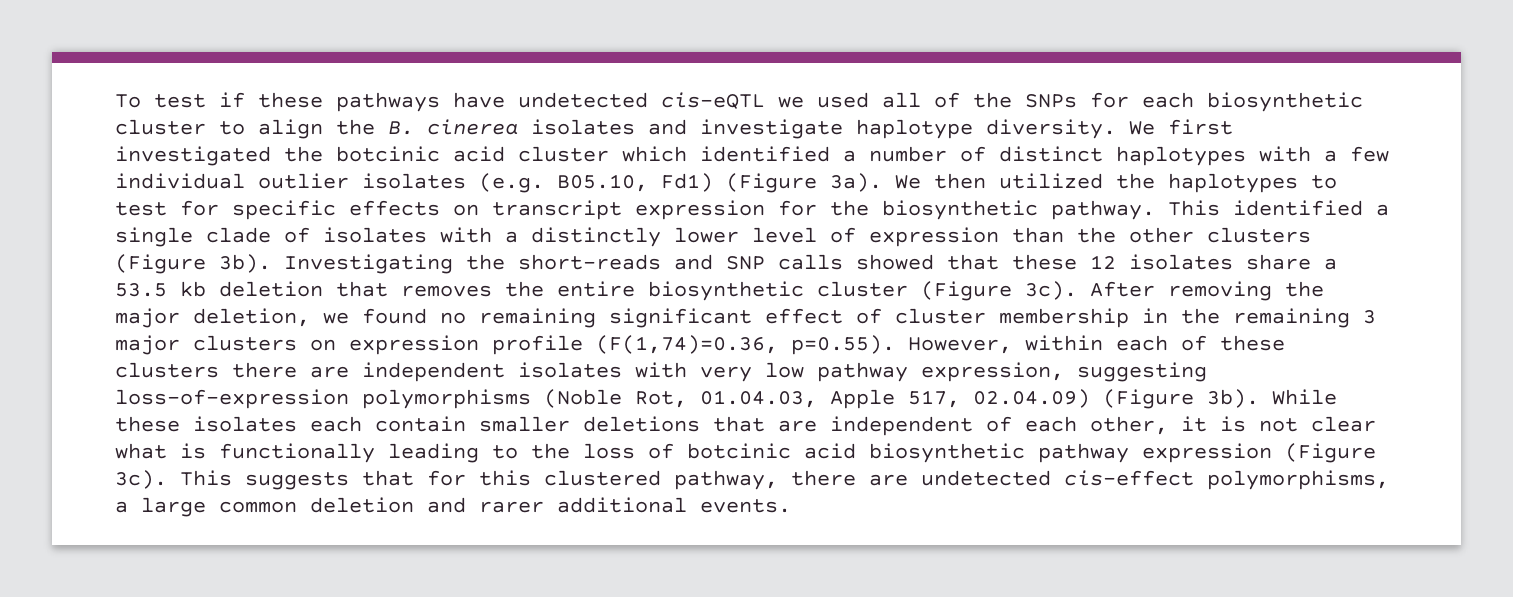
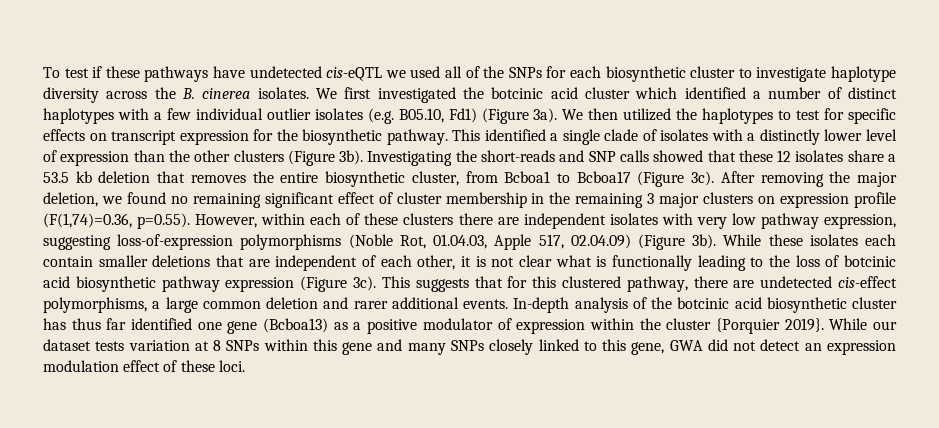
- To test if these pathways have undetected cis-eQTL we used all of the SNPs for each biosynthetic cluster to align the B. cinerea isolates and investigate haplotype diversity.
+ To test if these pathways have undetected cis-eQTL we used all of the SNPs for each biosynthetic cluster to investigate haplotype diversity across the B. cinerea isolates.
- Investigating the short-reads and SNP calls showed that these 12 isolates share a 53.5 kb deletion that removes the entire biosynthetic cluster (Figure 3c).
+ Investigating the short-reads and SNP calls showed that these 12 isolates share a 53.5 kb deletion that removes the entire biosynthetic cluster, from Bcboa1 to Bcboa17 (Figure 3c).
+ In-depth analysis of the botcinic acid biosynthetic cluster has thus far identified one gene (Bcboa13) as a positive modulator of expression within the cluster {Porquier 2019}. While our dataset tests variation at 8 SNPs within this gene and many SNPs closely linked to this gene, GWA did not detect an expression modulation effect of these loci.

